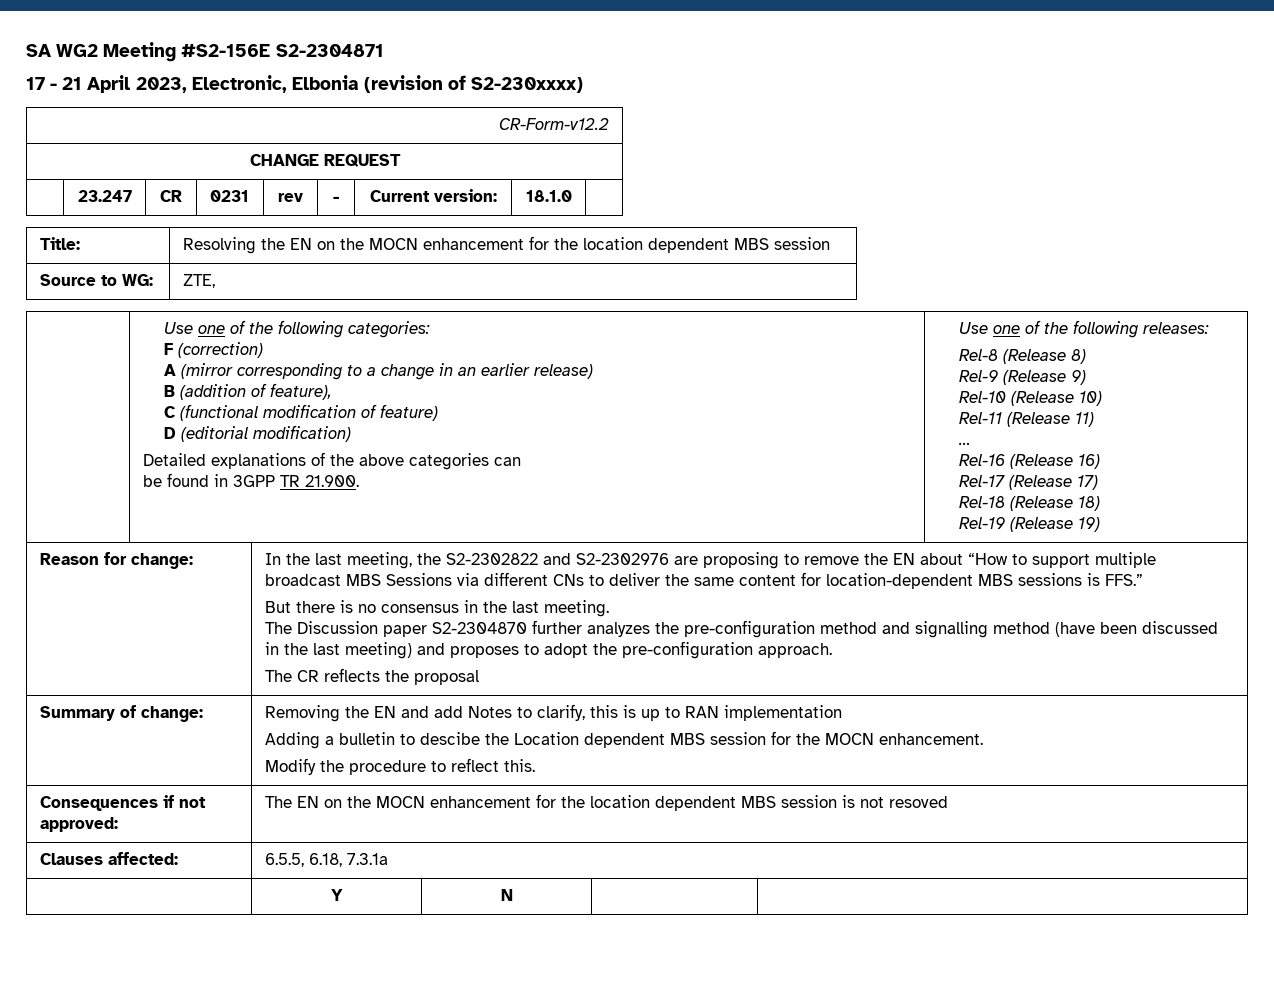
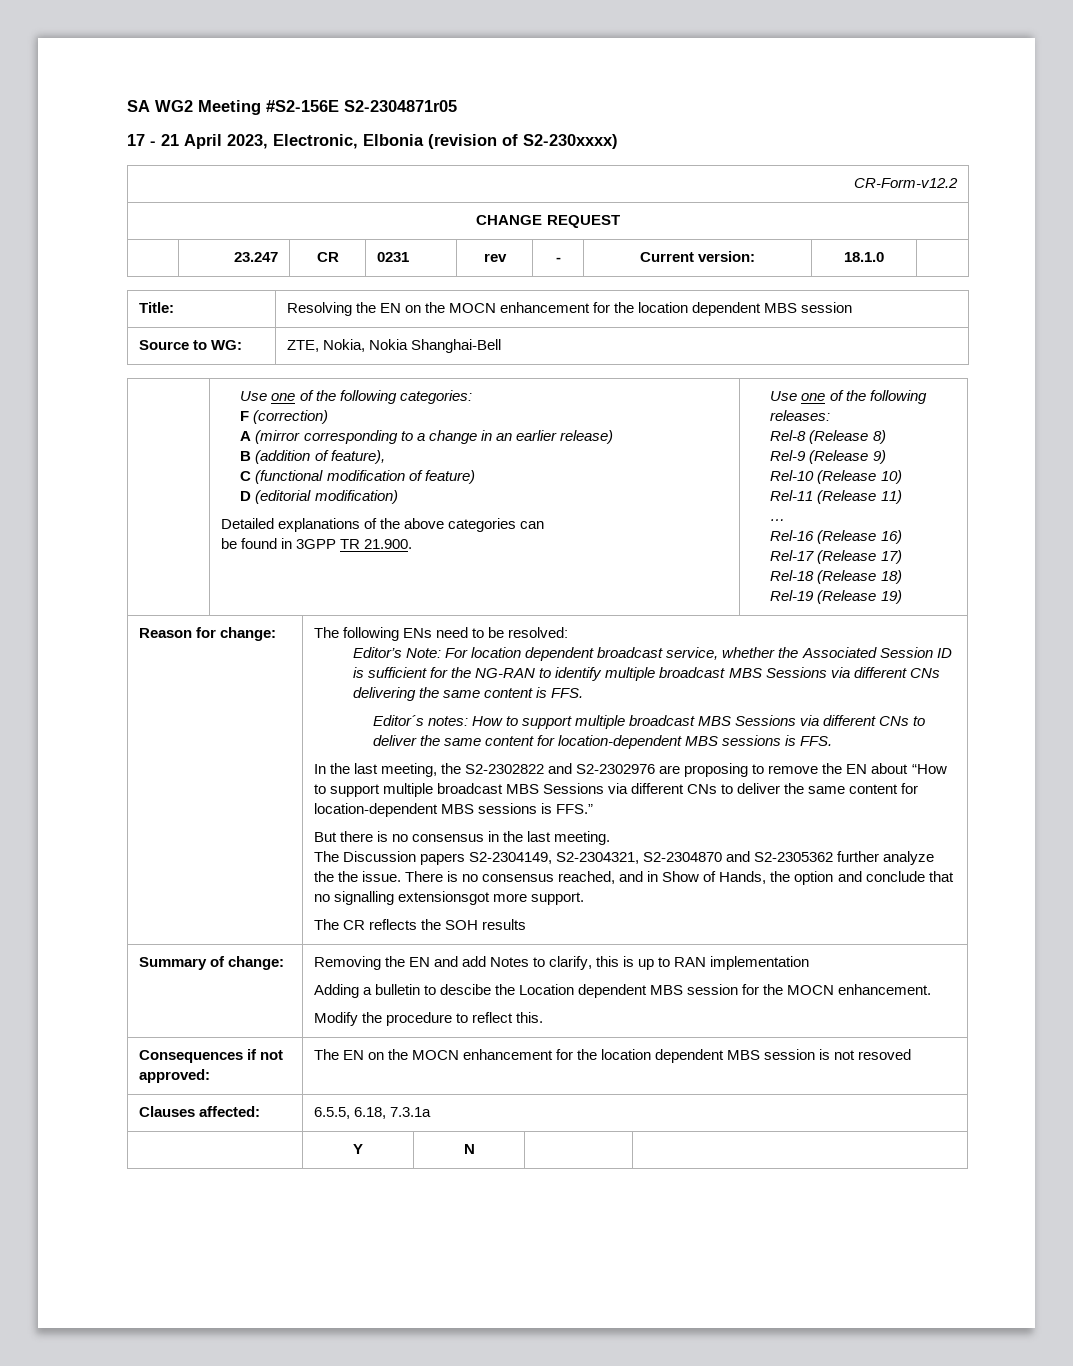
- SA WG2 Meeting #S2-156E S2-2304871
+ SA WG2 Meeting #S2-156E S2-2304871r05
- Source to WG: | ZTE,
+ Source to WG: | ZTE, Nokia, Nokia Shanghai-Bell
+ The following ENs need to be resolved:
+ Editor’s Note: For location dependent broadcast service, whether the Associated Session ID is sufficient for the NG-RAN to identify multiple broadcast MBS Sessions via different CNs delivering the same content is FFS.
+ Editor´s notes: How to support multiple broadcast MBS Sessions via different CNs to deliver the same content for location-dependent MBS sessions is FFS.
- The Discussion paper S2-2304870 further analyzes the pre-configuration method and signalling method (have been discussed in the last meeting) and proposes to adopt the pre-configuration approach.
+ The Discussion papers S2-2304149, S2-2304321, S2-2304870 and S2-2305362 further analyze the the issue. There is no consensus reached, and in Show of Hands, the option and conclude that no signalling extensionsgot more support.
- The CR reflects the proposal
+ The CR reflects the SOH results

